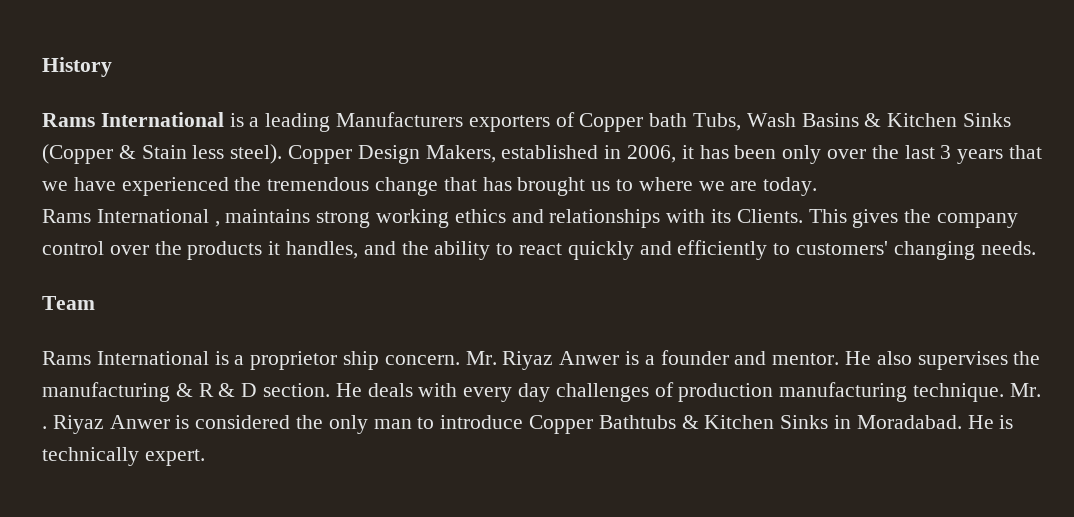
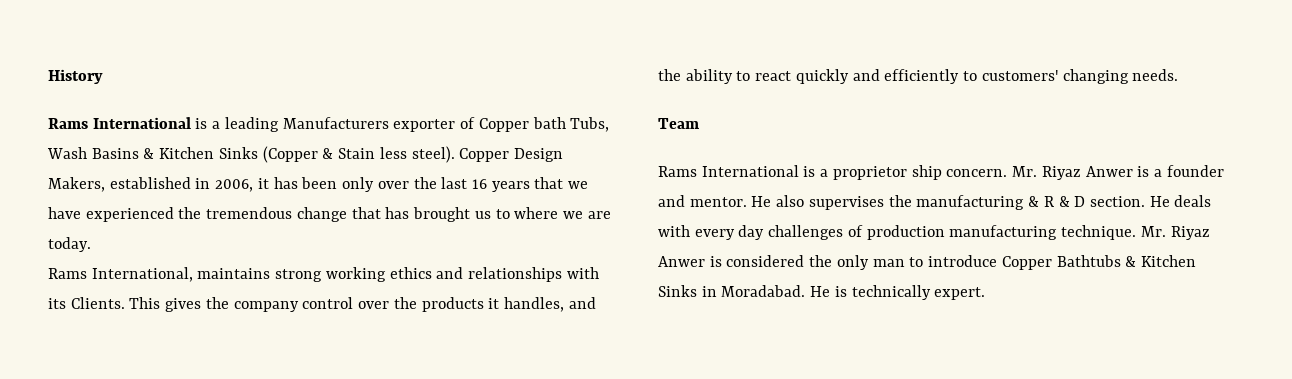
- Rams International is a leading Manufacturers exporters of Copper bath Tubs, Wash Basins & Kitchen Sinks (Copper & Stain less steel).
+ Rams International is a leading Manufacturers exporter of Copper bath Tubs, Wash Basins & Kitchen Sinks (Copper & Stain less steel).
- Copper Design Makers, established in 2006, it has been only over the last 3 years that we have experienced the tremendous change that has brought us to where we are today.
+ Copper Design Makers, established in 2006, it has been only over the last 16 years that we have experienced the tremendous change that has brought us to where we are today.
- Rams International , maintains strong working ethics and relationships with its Clients.
+ Rams International, maintains strong working ethics and relationships with its Clients.
- Mr. . Riyaz Anwer is considered the only man to introduce Copper Bathtubs & Kitchen Sinks in Moradabad.
+ Mr. Riyaz Anwer is considered the only man to introduce Copper Bathtubs & Kitchen Sinks in Moradabad.

